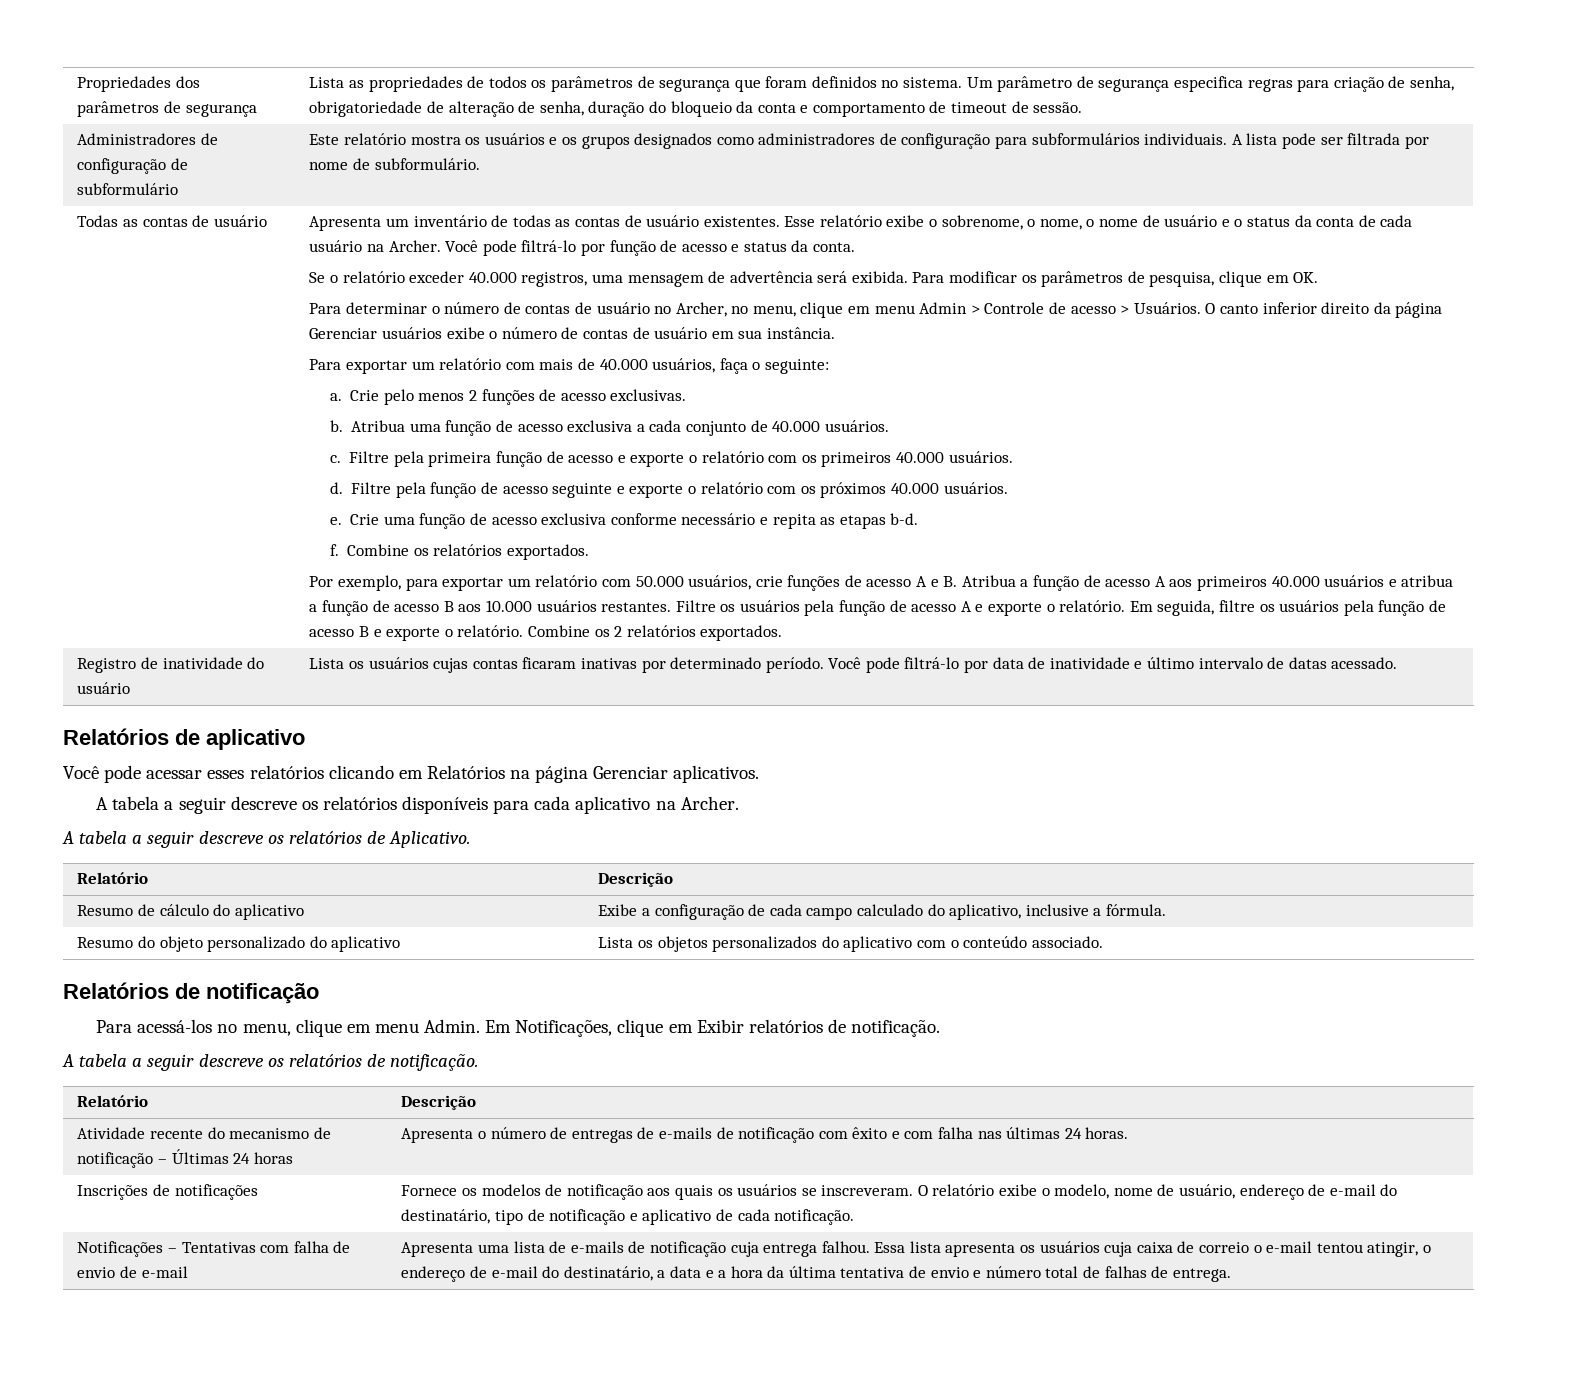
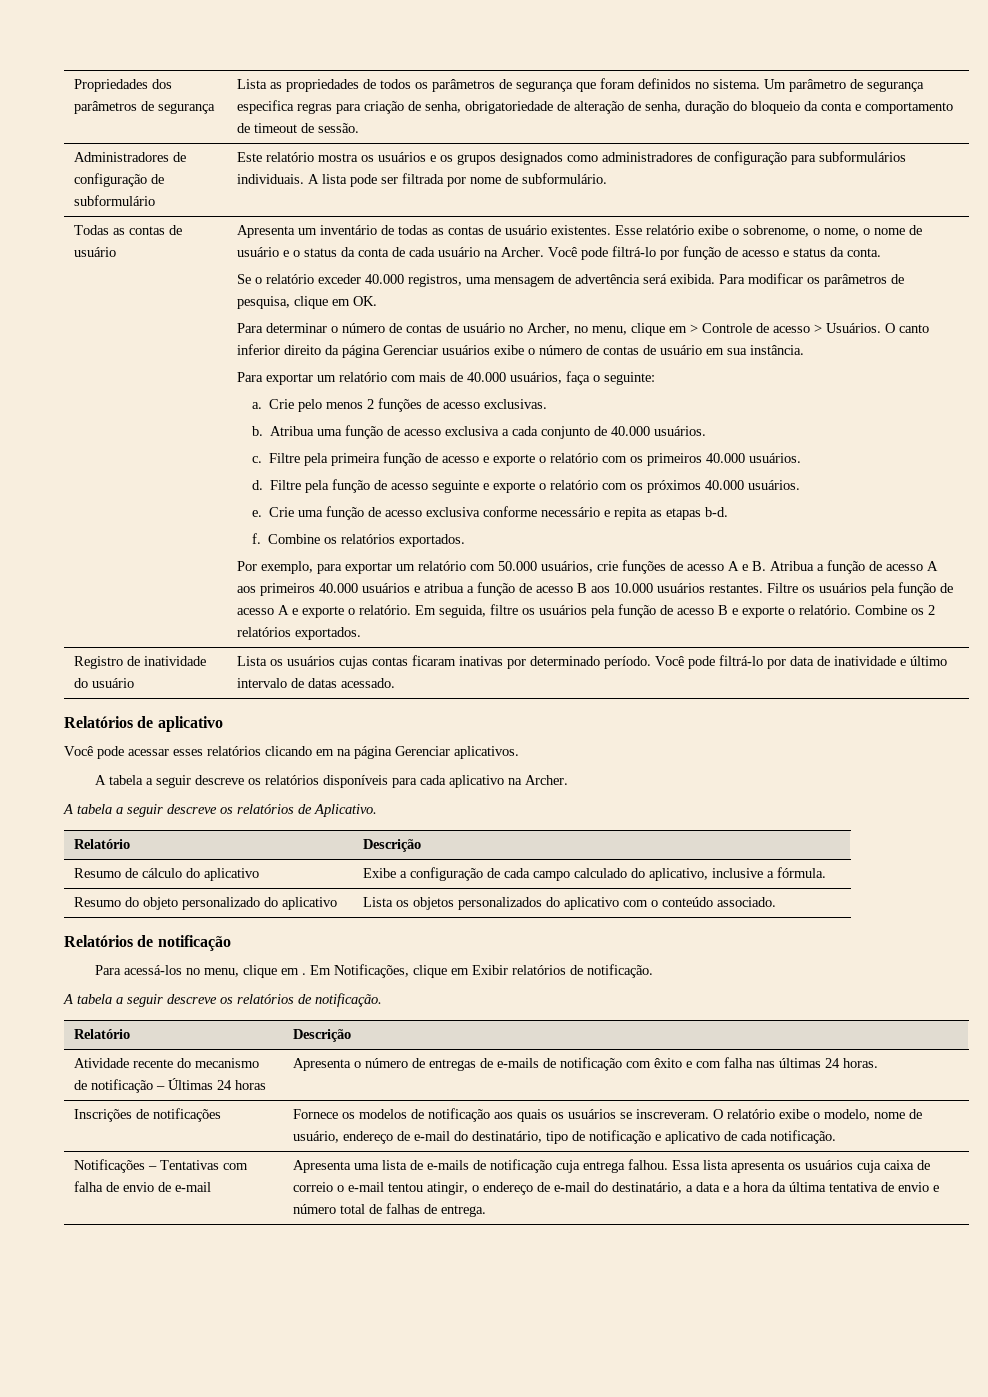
- Para determinar o número de contas de usuário no Archer, no menu, clique em menu Admin > Controle de acesso > Usuários.
+ Para determinar o número de contas de usuário no Archer, no menu, clique em > Controle de acesso > Usuários.
- Você pode acessar esses relatórios clicando em Relatórios na página Gerenciar aplicativos.
+ Você pode acessar esses relatórios clicando em na página Gerenciar aplicativos.
- Para acessá-los no menu, clique em menu Admin.
+ Para acessá-los no menu, clique em .

